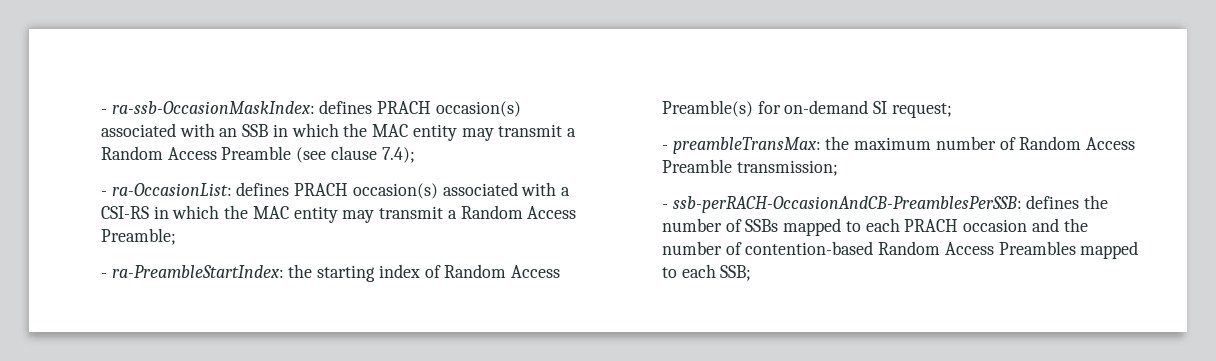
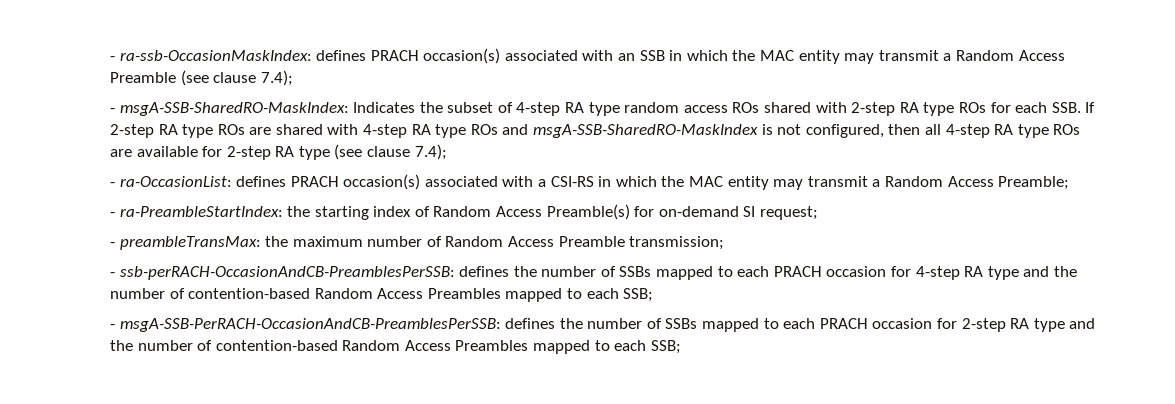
+ - msgA-SSB-SharedRO-MaskIndex: Indicates the subset of 4-step RA type random access ROs shared with 2-step RA type ROs for each SSB. If 2-step RA type ROs are shared with 4-step RA type ROs and msgA-SSB-SharedRO-MaskIndex is not configured, then all 4-step RA type ROs are available for 2-step RA type (see clause 7.4);
- - ssb-perRACH-OccasionAndCB-PreamblesPerSSB: defines the number of SSBs mapped to each PRACH occasion and the number of contention-based Random Access Preambles mapped to each SSB;
+ - ssb-perRACH-OccasionAndCB-PreamblesPerSSB: defines the number of SSBs mapped to each PRACH occasion for 4-step RA type and the number of contention-based Random Access Preambles mapped to each SSB;
+ - msgA-SSB-PerRACH-OccasionAndCB-PreamblesPerSSB: defines the number of SSBs mapped to each PRACH occasion for 2-step RA type and the number of contention-based Random Access Preambles mapped to each SSB;

